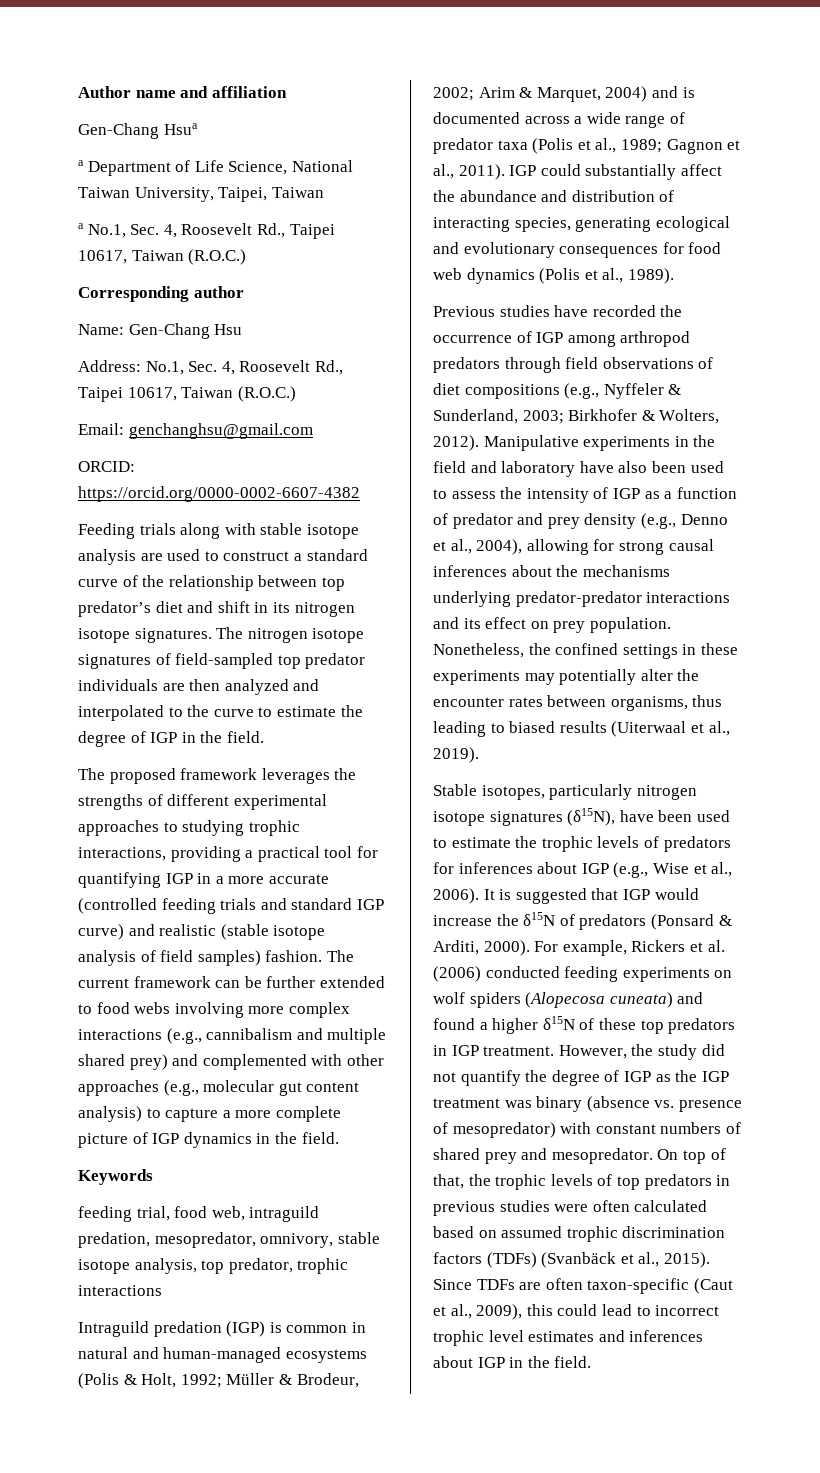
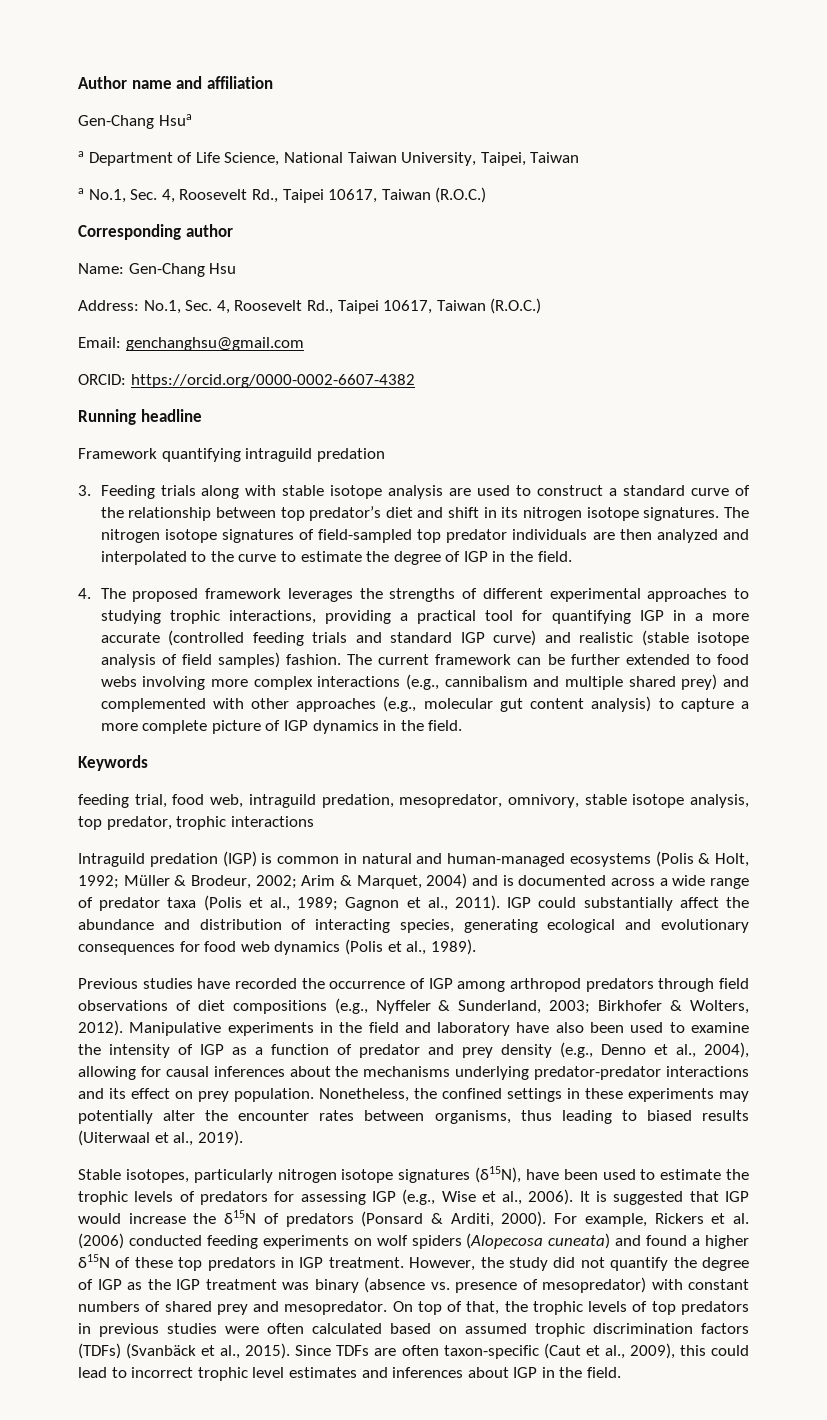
- Feeding trials along with stable isotope analysis are used to construct a standard curve of the relationship between top predator’s diet and shift in its nitrogen isotope signatures.
+ Running headline
+ Framework quantifying intraguild predation
+ 3. Feeding trials along with stable isotope analysis are used to construct a standard curve of the relationship between top predator’s diet and shift in its nitrogen isotope signatures.
- The proposed framework leverages the strengths of different experimental approaches to studying trophic interactions, providing a practical tool for quantifying IGP in a more accurate (controlled feeding trials and standard IGP curve) and realistic (stable isotope analysis of field samples) fashion.
+ 4. The proposed framework leverages the strengths of different experimental approaches to studying trophic interactions, providing a practical tool for quantifying IGP in a more accurate (controlled feeding trials and standard IGP curve) and realistic (stable isotope analysis of field samples) fashion.
- Manipulative experiments in the field and laboratory have also been used to assess the intensity of IGP as a function of predator and prey density (e.g., Denno et al., 2004), allowing for strong causal inferences about the mechanisms underlying predator-predator interactions and its effect on prey population.
+ Manipulative experiments in the field and laboratory have also been used to examine the intensity of IGP as a function of predator and prey density (e.g., Denno et al., 2004), allowing for causal inferences about the mechanisms underlying predator-predator interactions and its effect on prey population.
- Stable isotopes, particularly nitrogen isotope signatures (δ15N), have been used to estimate the trophic levels of predators for inferences about IGP (e.g., Wise et al., 2006).
+ Stable isotopes, particularly nitrogen isotope signatures (δ15N), have been used to estimate the trophic levels of predators for assessing IGP (e.g., Wise et al., 2006).

